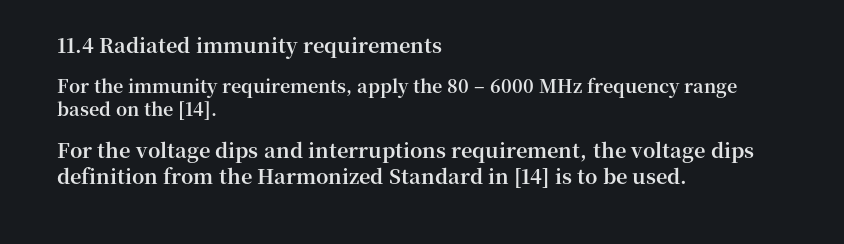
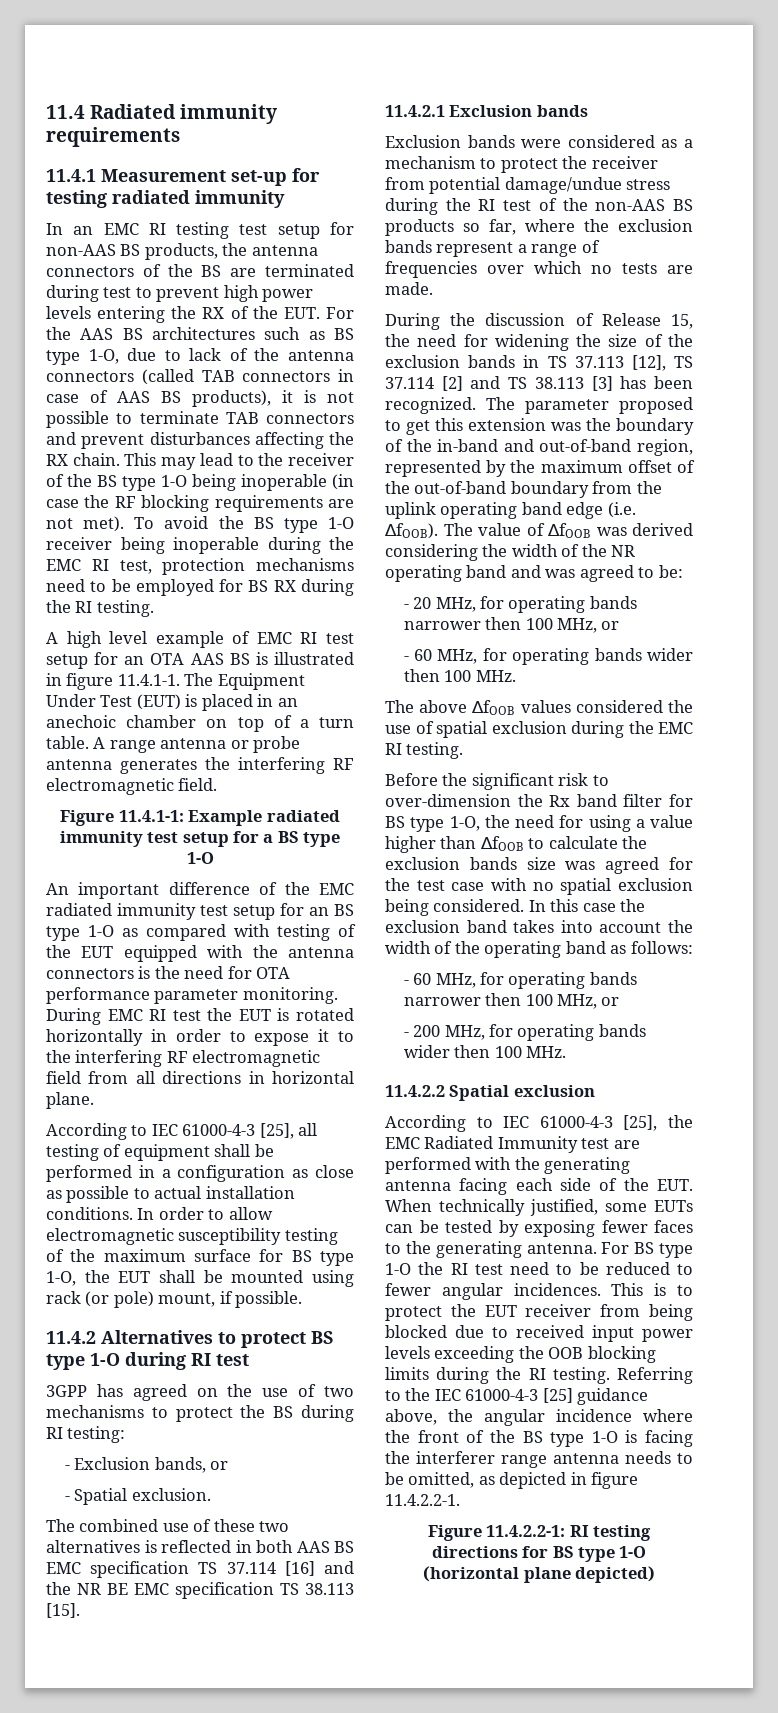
- For the immunity requirements, apply the 80 – 6000 MHz frequency range based on the [14].
- For the voltage dips and interruptions requirement, the voltage dips definition from the Harmonized Standard in [14] is to be used.
+ 11.4.1 Measurement set-up for testing radiated immunity
+ In an EMC RI testing test setup for non-AAS BS products, the antenna connectors of the BS are terminated during test to prevent high power levels entering the RX of the EUT. For the AAS BS architectures such as BS type 1-O, due to lack of the antenna connectors (called TAB connectors in case of AAS BS products), it is not possible to terminate TAB connectors and prevent disturbances affecting the RX chain. This may lead to the receiver of the BS type 1-O being inoperable (in case the RF blocking requirements are not met). To avoid the BS type 1-O receiver being inoperable during the EMC RI test, protection mechanisms need to be employed for BS RX during the RI testing.
+ A high level example of EMC RI test setup for an OTA AAS BS is illustrated in figure 11.4.1-1. The Equipment Under Test (EUT) is placed in an anechoic chamber on top of a turn table. A range antenna or probe antenna generates the interfering RF electromagnetic field.
+ Figure 11.4.1-1: Example radiated immunity test setup for a BS type 1-O
+ An important difference of the EMC radiated immunity test setup for an BS type 1-O as compared with testing of the EUT equipped with the antenna connectors is the need for OTA performance parameter monitoring. During EMC RI test the EUT is rotated horizontally in order to expose it to the interfering RF electromagnetic field from all directions in horizontal plane.
+ According to IEC 61000-4-3 [25], all testing of equipment shall be performed in a configuration as close as possible to actual installation conditions. In order to allow electromagnetic susceptibility testing of the maximum surface for BS type 1-O, the EUT shall be mounted using rack (or pole) mount, if possible.
+ 11.4.2 Alternatives to protect BS type 1-O during RI test
+ 3GPP has agreed on the use of two mechanisms to protect the BS during RI testing:
+ - Exclusion bands, or
+ - Spatial exclusion.
+ The combined use of these two alternatives is reflected in both AAS BS EMC specification TS 37.114 [16] and the NR BE EMC specification TS 38.113 [15].
+ 11.4.2.1 Exclusion bands
+ Exclusion bands were considered as a mechanism to protect the receiver from potential damage/undue stress during the RI test of the non-AAS BS products so far, where the exclusion bands represent a range of frequencies over which no tests are made.
+ During the discussion of Release 15, the need for widening the size of the exclusion bands in TS 37.113 [12], TS 37.114 [2] and TS 38.113 [3] has been recognized. The parameter proposed to get this extension was the boundary of the in-band and out-of-band region, represented by the maximum offset of the out-of-band boundary from the uplink operating band edge (i.e. ∆fOOB). The value of ∆fOOB was derived considering the width of the NR operating band and was agreed to be:
+ - 20 MHz, for operating bands narrower then 100 MHz, or
+ - 60 MHz, for operating bands wider then 100 MHz.
+ The above ∆fOOB values considered the use of spatial exclusion during the EMC RI testing.
+ Before the significant risk to over-dimension the Rx band filter for BS type 1-O, the need for using a value higher than ∆fOOB to calculate the exclusion bands size was agreed for the test case with no spatial exclusion being considered. In this case the exclusion band takes into account the width of the operating band as follows:
+ - 60 MHz, for operating bands narrower then 100 MHz, or
+ - 200 MHz, for operating bands wider then 100 MHz.
+ 11.4.2.2 Spatial exclusion
+ According to IEC 61000-4-3 [25], the EMC Radiated Immunity test are performed with the generating antenna facing each side of the EUT. When technically justified, some EUTs can be tested by exposing fewer faces to the generating antenna. For BS type 1-O the RI test need to be reduced to fewer angular incidences. This is to protect the EUT receiver from being blocked due to received input power levels exceeding the OOB blocking limits during the RI testing. Referring to the IEC 61000-4-3 [25] guidance above, the angular incidence where the front of the BS type 1-O is facing the interferer range antenna needs to be omitted, as depicted in figure 11.4.2.2-1.
+ Figure 11.4.2.2-1: RI testing directions for BS type 1-O (horizontal plane depicted)

